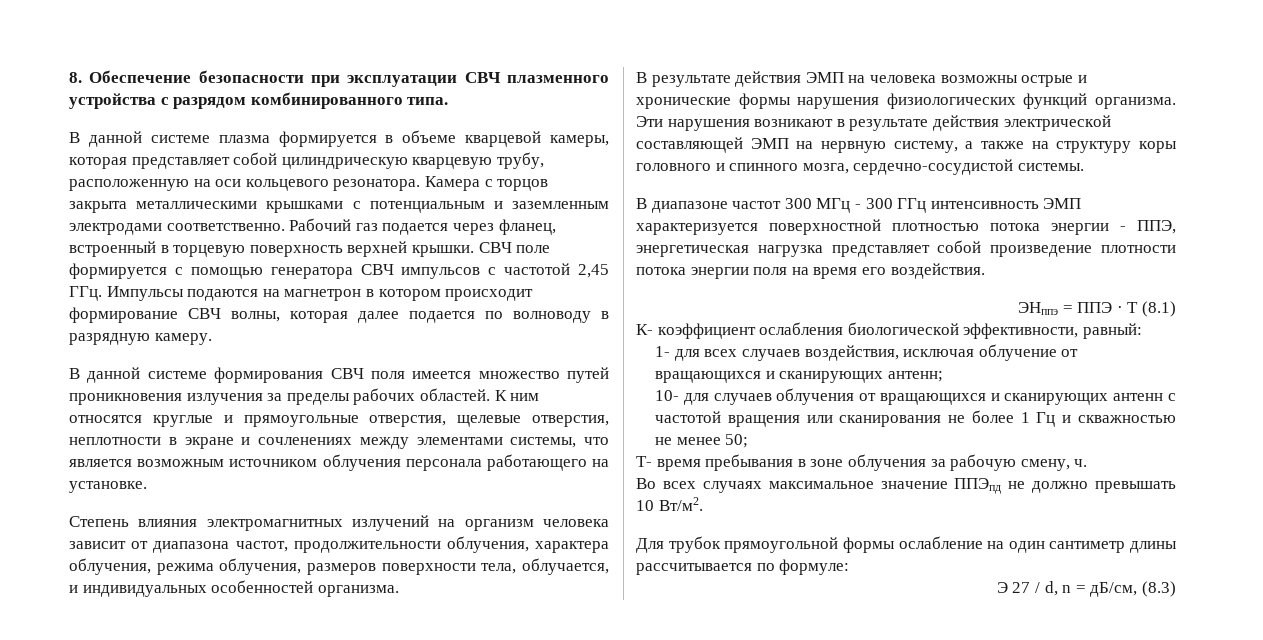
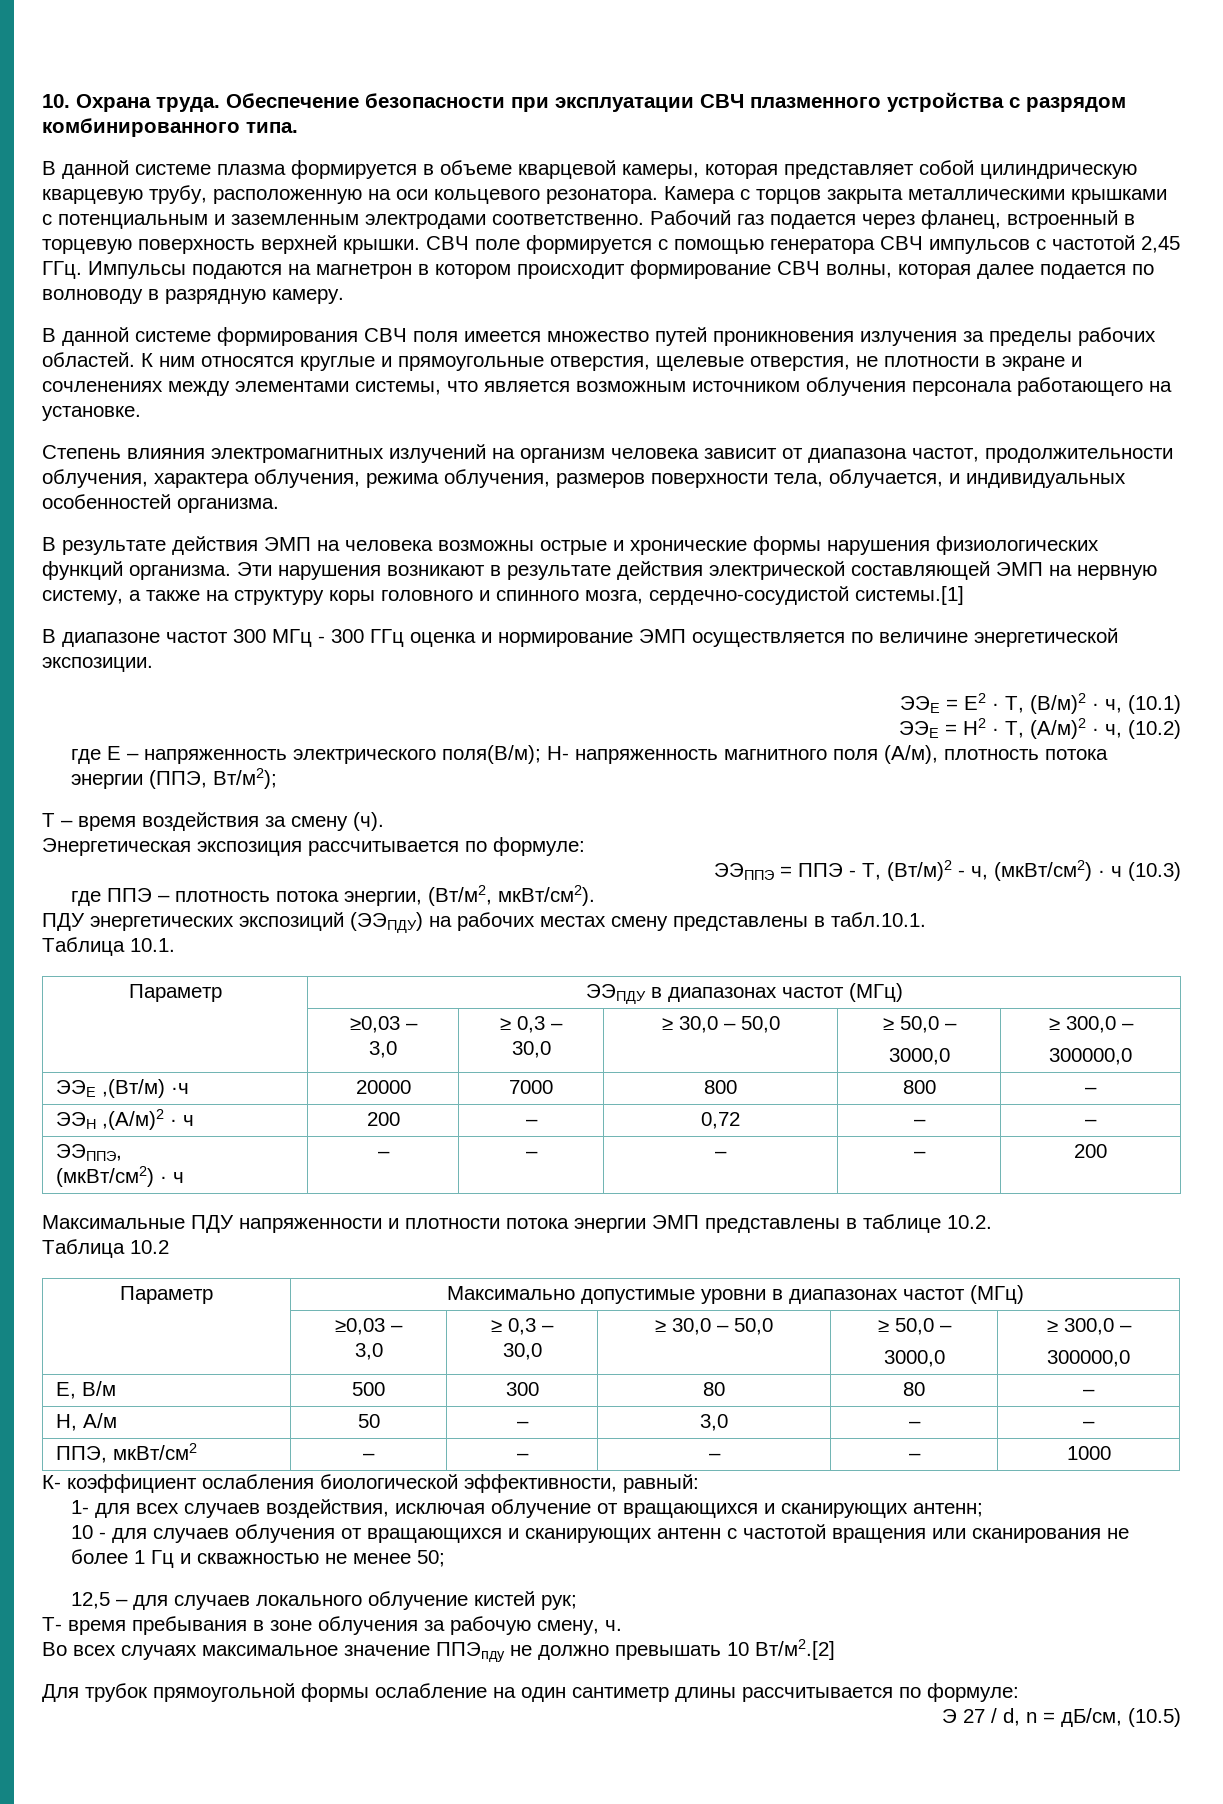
- 8. Обеспечение безопасности при эксплуатации СВЧ плазменного устройства с разрядом комбинированного типа.
+ 10. Охрана труда. Обеспечение безопасности при эксплуатации СВЧ плазменного устройства с разрядом комбинированного типа.
- К ним относятся круглые и прямоугольные отверстия, щелевые отверстия, неплотности в экране и сочленениях между элементами системы, что является возможным источником облучения персонала работающего на установке.
+ К ним относятся круглые и прямоугольные отверстия, щелевые отверстия, не плотности в экране и сочленениях между элементами системы, что является возможным источником облучения персонала работающего на установке.
- Эти нарушения возникают в результате действия электрической составляющей ЭМП на нервную систему, а также на структуру коры головного и спинного мозга, сердечно-сосудистой системы.
+ Эти нарушения возникают в результате действия электрической составляющей ЭМП на нервную систему, а также на структуру коры головного и спинного мозга, сердечно-сосудистой системы.[1]
- В диапазоне частот 300 МГц - 300 ГГц интенсивность ЭМП характеризуется поверхностной плотностью потока энергии - ППЭ, энергетическая нагрузка представляет собой произведение плотности потока энергии поля на время его воздействия.
- ЭНппэ = ППЭ · Т (8.1)
+ В диапазоне частот 300 МГц - 300 ГГц оценка и нормирование ЭМП осуществляется по величине энергетической экспозиции.
+ ЭЭЕ = Е2 · Т, (В/м)2 · ч, (10.1)
+ ЭЭЕ = Н2 · Т, (А/м)2 · ч, (10.2)
+ где Е – напряженность электрического поля(В/м); Н- напряженность магнитного поля (А/м), плотность потока энергии (ППЭ, Вт/м2);
+ Т – время воздействия за смену (ч).
+ Энергетическая экспозиция рассчитывается по формуле:
+ ЭЭППЭ = ППЭ - Т, (Вт/м)2 - ч, (мкВт/см2) · ч (10.3)
+ где ППЭ – плотность потока энергии, (Вт/м2, мкВт/см2).
+ ПДУ энергетических экспозиций (ЭЭПДУ) на рабочих местах смену представлены в табл.10.1.
+ Таблица 10.1.
+ Параметр | ЭЭПДУ в диапазонах частот (МГц)
+ | ≥0,03 –
+ 3,0 | ≥ 0,3 –
+ 30,0 | ≥ 30,0 – 50,0 | ≥ 50,0 –
+ 3000,0 | ≥ 300,0 –
+ 300000,0
+ ЭЭЕ ,(Вт/м) ·ч | 20000 | 7000 | 800 | 800 | –
+ ЭЭН ,(А/м)2 · ч | 200 | – | 0,72 | – | –
+ ЭЭППЭ,
+ (мкВт/см2) · ч | – | – | – | – | 200
+ Максимальные ПДУ напряженности и плотности потока энергии ЭМП представлены в таблице 10.2.
+ Таблица 10.2
+ Параметр | Максимально допустимые уровни в диапазонах частот (МГц)
+ | ≥0,03 –
+ 3,0 | ≥ 0,3 –
+ 30,0 | ≥ 30,0 – 50,0 | ≥ 50,0 –
+ 3000,0 | ≥ 300,0 –
+ 300000,0
+ Е, В/м | 500 | 300 | 80 | 80 | –
+ Н, А/м | 50 | – | 3,0 | – | –
+ ППЭ, мкВт/см2 | – | – | – | – | 1000
- 10- для случаев облучения от вращающихся и сканирующих антенн с частотой вращения или сканирования не более 1 Гц и скважностью не менее 50;
+ 10 - для случаев облучения от вращающихся и сканирующих антенн с частотой вращения или сканирования не более 1 Гц и скважностью не менее 50;
+ 12,5 – для случаев локального облучение кистей рук;
- Во всех случаях максимальное значение ППЭпд не должно превышать 10 Вт/м2.
+ Во всех случаях максимальное значение ППЭпду не должно превышать 10 Вт/м2.[2]
- Э 27 / d, n = дБ/см, (8.3)
+ Э 27 / d, n = дБ/см, (10.5)

